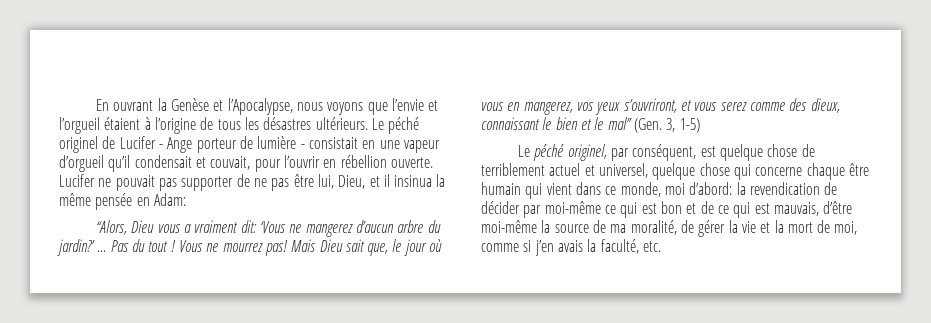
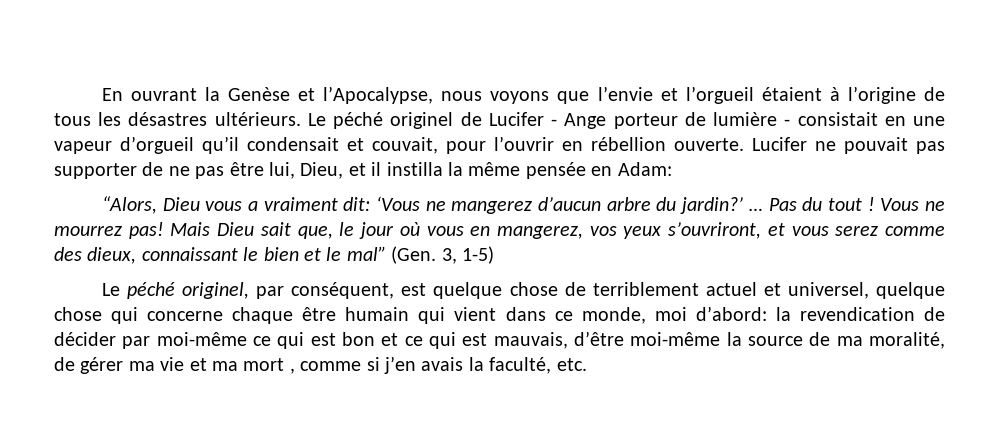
- Lucifer ne pouvait pas supporter de ne pas être lui, Dieu, et il insinua la même pensée en Adam:
+ Lucifer ne pouvait pas supporter de ne pas être lui, Dieu, et il instilla la même pensée en Adam:
- Le péché originel, par conséquent, est quelque chose de terriblement actuel et universel, quelque chose qui concerne chaque être humain qui vient dans ce monde, moi d’abord: la revendication de décider par moi-même ce qui est bon et de ce qui est mauvais, d’être moi-même la source de ma moralité, de gérer la vie et la mort de moi, comme si j’en avais la faculté, etc.
+ Le péché originel, par conséquent, est quelque chose de terriblement actuel et universel, quelque chose qui concerne chaque être humain qui vient dans ce monde, moi d’abord: la revendication de décider par moi-même ce qui est bon et ce qui est mauvais, d’être moi-même la source de ma moralité, de gérer ma vie et ma mort , comme si j’en avais la faculté, etc.

